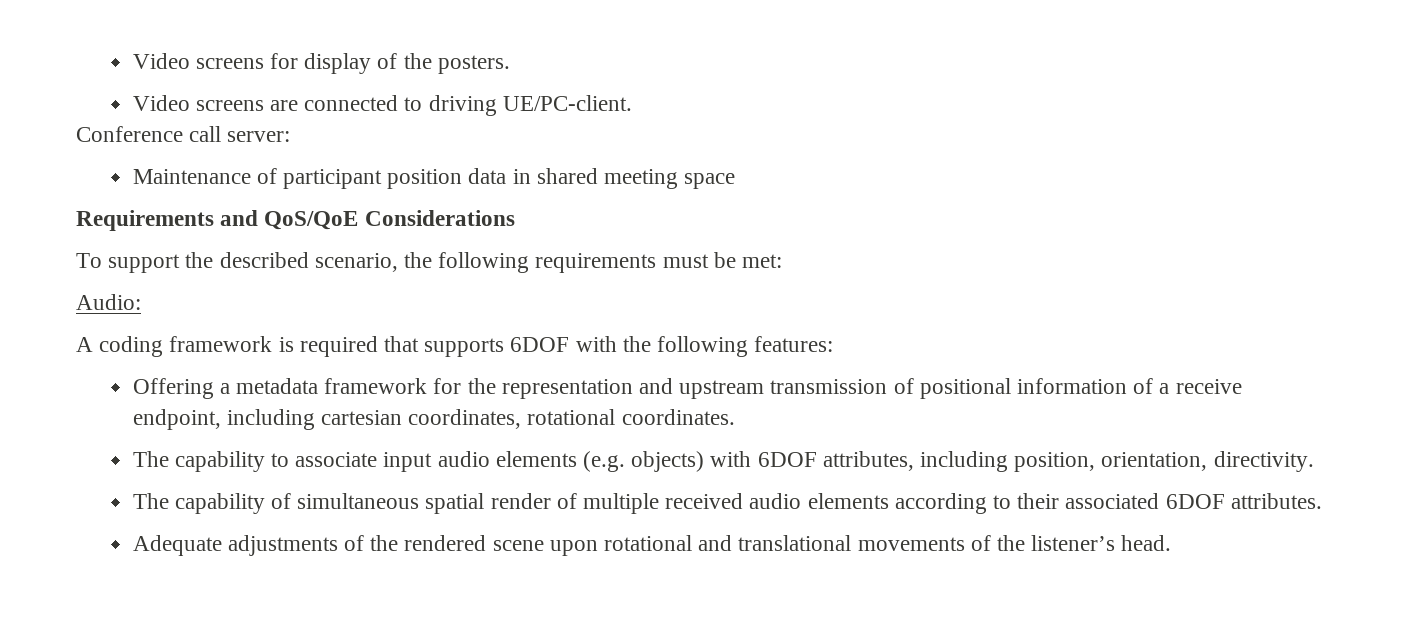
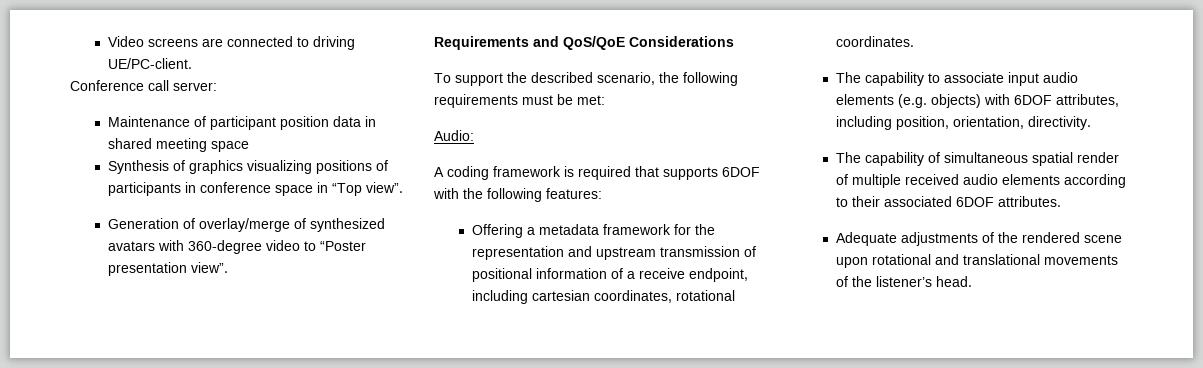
- Video screens for display of the posters.
+ Synthesis of graphics visualizing positions of participants in conference space in “Top view”.
+ Generation of overlay/merge of synthesized avatars with 360-degree video to “Poster presentation view”.

